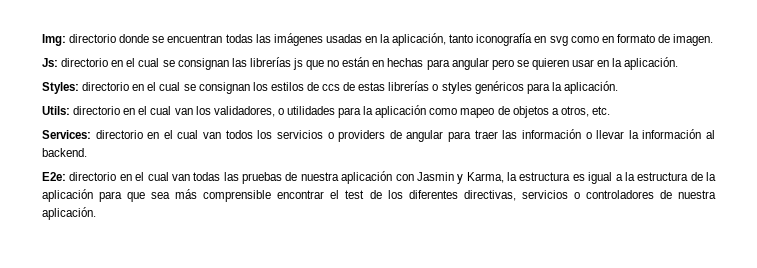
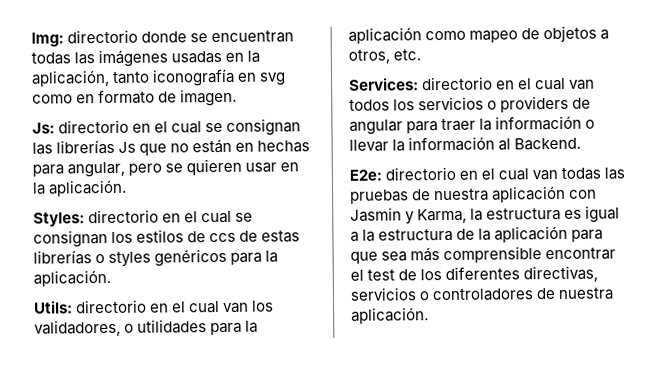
- Js: directorio en el cual se consignan las librerías js que no están en hechas para angular pero se quieren usar en la aplicación.
+ Js: directorio en el cual se consignan las librerías Js que no están en hechas para angular, pero se quieren usar en la aplicación.
- Services: directorio en el cual van todos los servicios o providers de angular para traer las información o llevar la información al backend.
+ Services: directorio en el cual van todos los servicios o providers de angular para traer la información o llevar la información al Backend.

